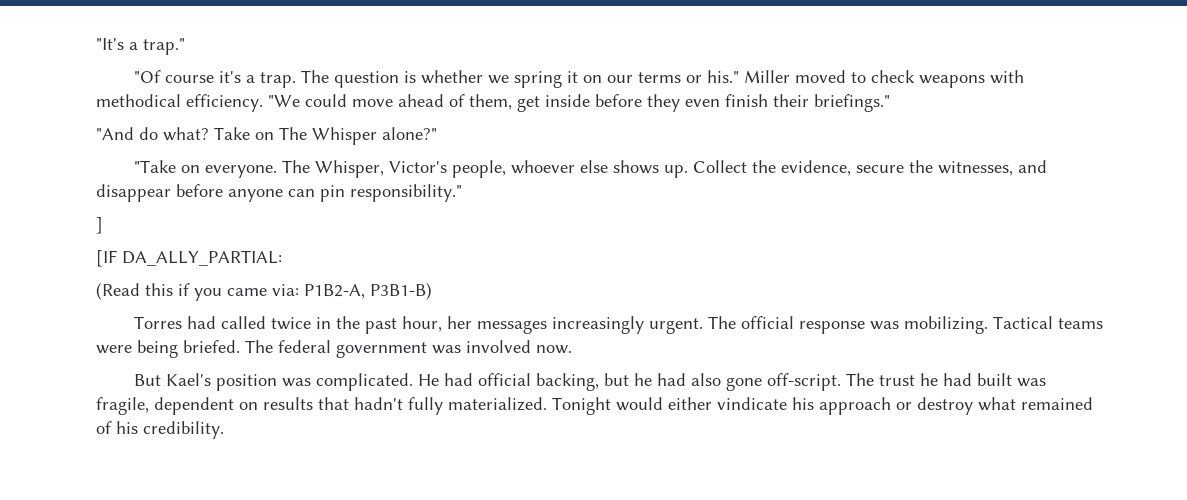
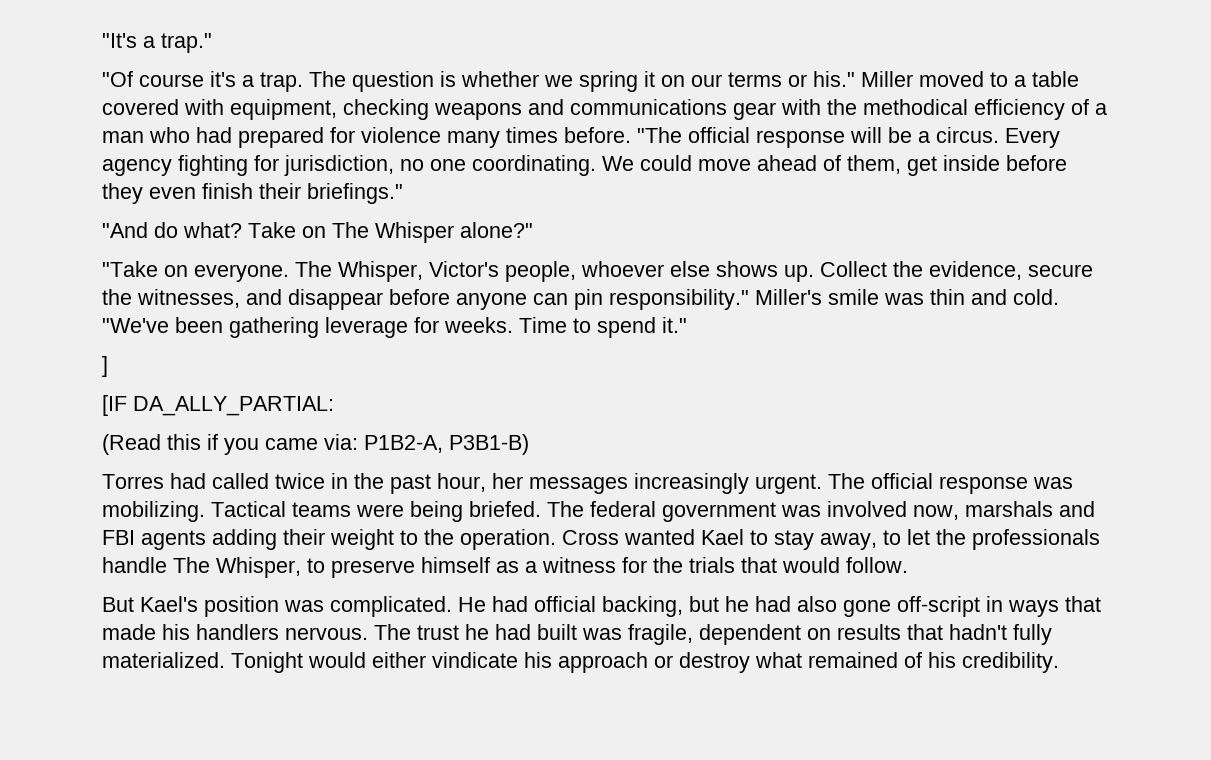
- Miller moved to check weapons with methodical efficiency. "We could move ahead of them, get inside before they even finish their briefings."
+ Miller moved to a table covered with equipment, checking weapons and communications gear with the methodical efficiency of a man who had prepared for violence many times before. "The official response will be a circus. Every agency fighting for jurisdiction, no one coordinating. We could move ahead of them, get inside before they even finish their briefings."
+ Miller's smile was thin and cold. "We've been gathering leverage for weeks. Time to spend it."
- The federal government was involved now.
+ The federal government was involved now, marshals and FBI agents adding their weight to the operation. Cross wanted Kael to stay away, to let the professionals handle The Whisper, to preserve himself as a witness for the trials that would follow.
- He had official backing, but he had also gone off-script.
+ He had official backing, but he had also gone off-script in ways that made his handlers nervous.

